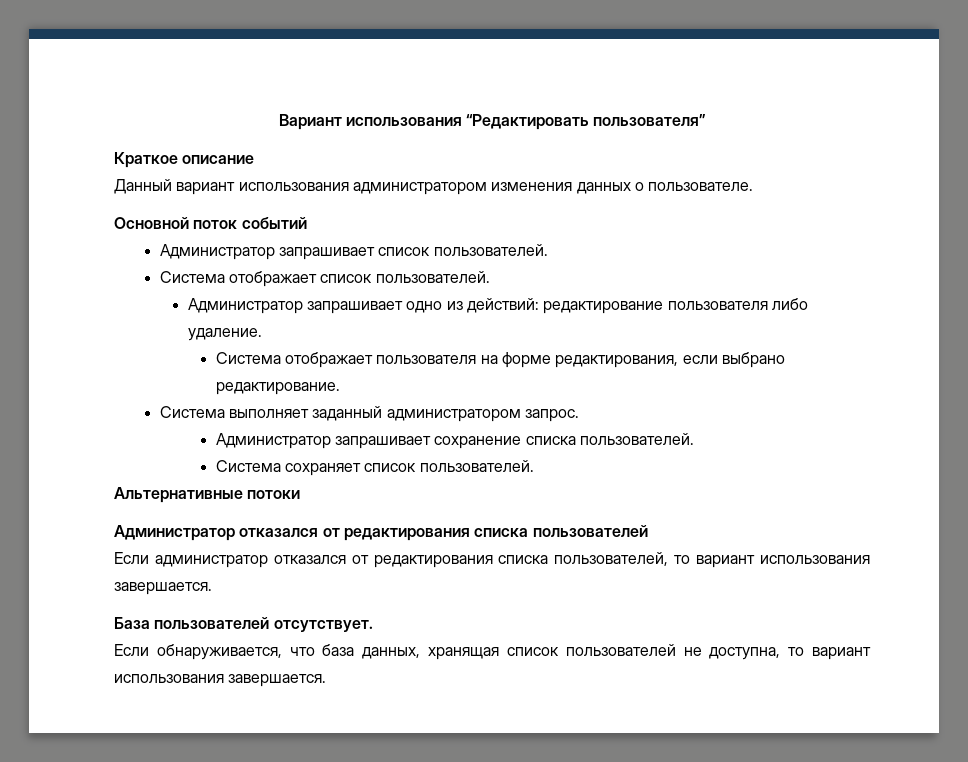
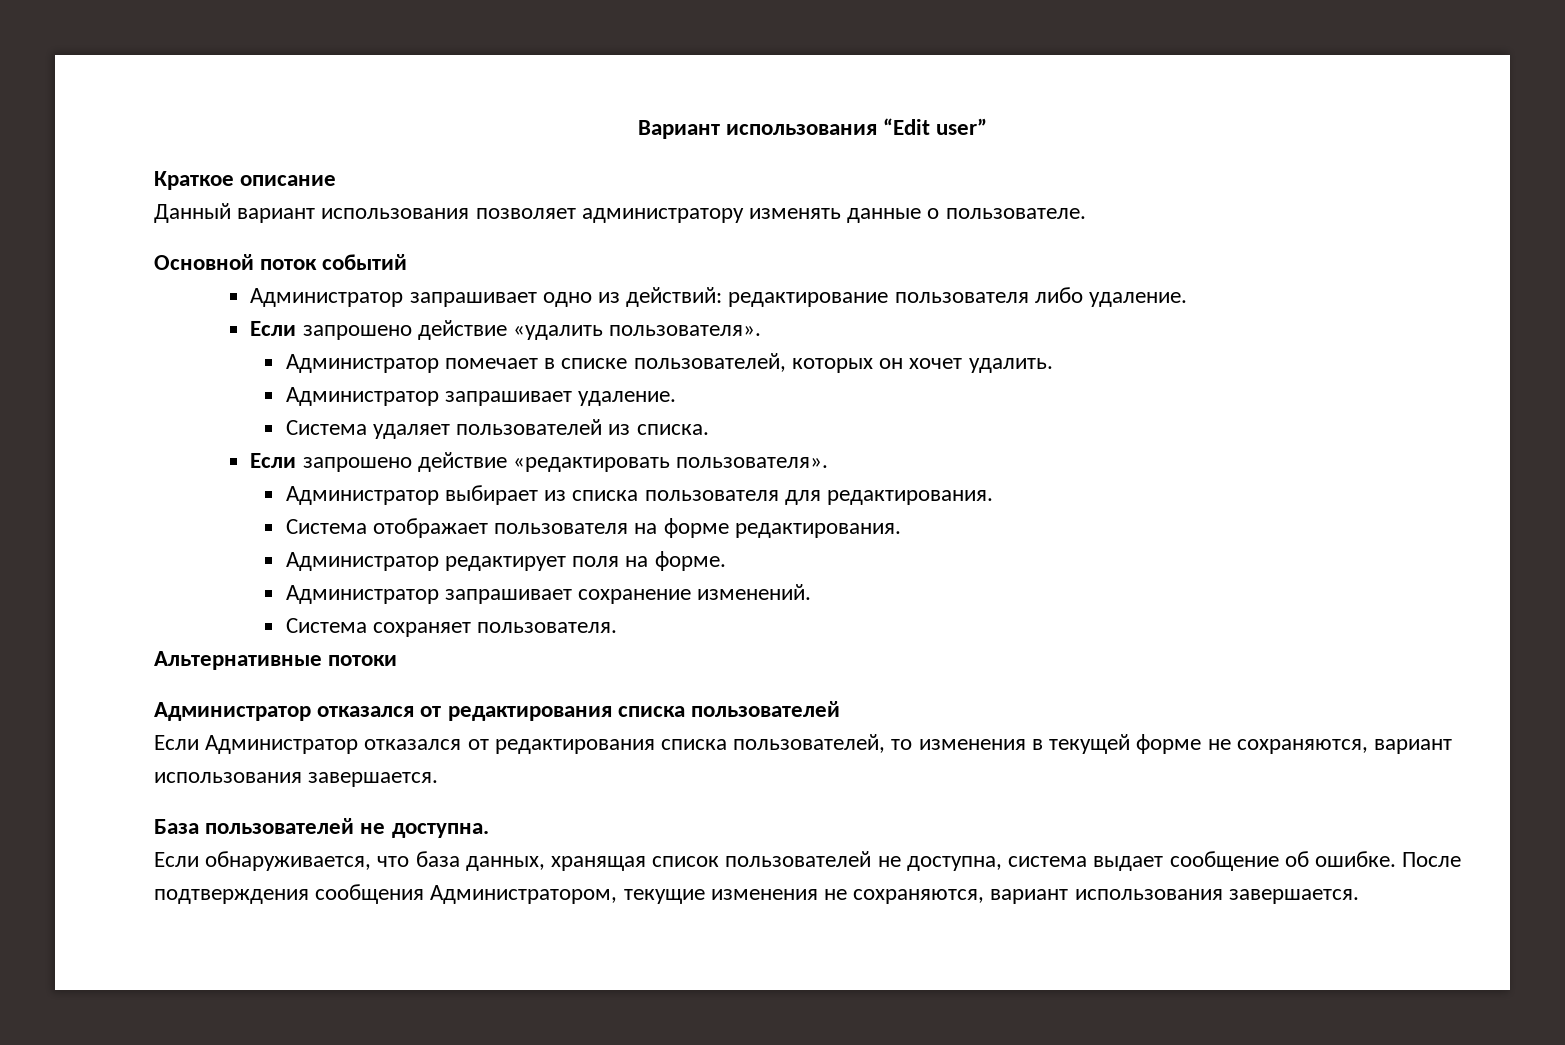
- Вариант использования “Редактировать пользователя”
+ Вариант использования “Edit user”
- Данный вариант использования администратором изменения данных о пользователе.
+ Данный вариант использования позволяет администратору изменять данные о пользователе.
- Администратор запрашивает список пользователей.
- Система отображает список пользователей.
+ Если запрошено действие «удалить пользователя».
+ Администратор помечает в списке пользователей, которых он хочет удалить.
+ Администратор запрашивает удаление.
+ Система удаляет пользователей из списка.
+ Если запрошено действие «редактировать пользователя».
+ Администратор выбирает из списка пользователя для редактирования.
- Система отображает пользователя на форме редактирования, если выбрано редактирование.
- Система выполняет заданный администратором запрос.
+ Система отображает пользователя на форме редактирования.
+ Администратор редактирует поля на форме.
- Администратор запрашивает сохранение списка пользователей.
+ Администратор запрашивает сохранение изменений.
- Система сохраняет список пользователей.
+ Система сохраняет пользователя.
- Если администратор отказался от редактирования списка пользователей, то вариант использования завершается.
+ Если Администратор отказался от редактирования списка пользователей, то изменения в текущей форме не сохраняются, вариант использования завершается.
- База пользователей отсутствует.
+ База пользователей не доступна.
- Если обнаруживается, что база данных, хранящая список пользователей не доступна, то вариант использования завершается.
+ Если обнаруживается, что база данных, хранящая список пользователей не доступна, система выдает сообщение об ошибке. После подтверждения сообщения Администратором, текущие изменения не сохраняются, вариант использования завершается.

